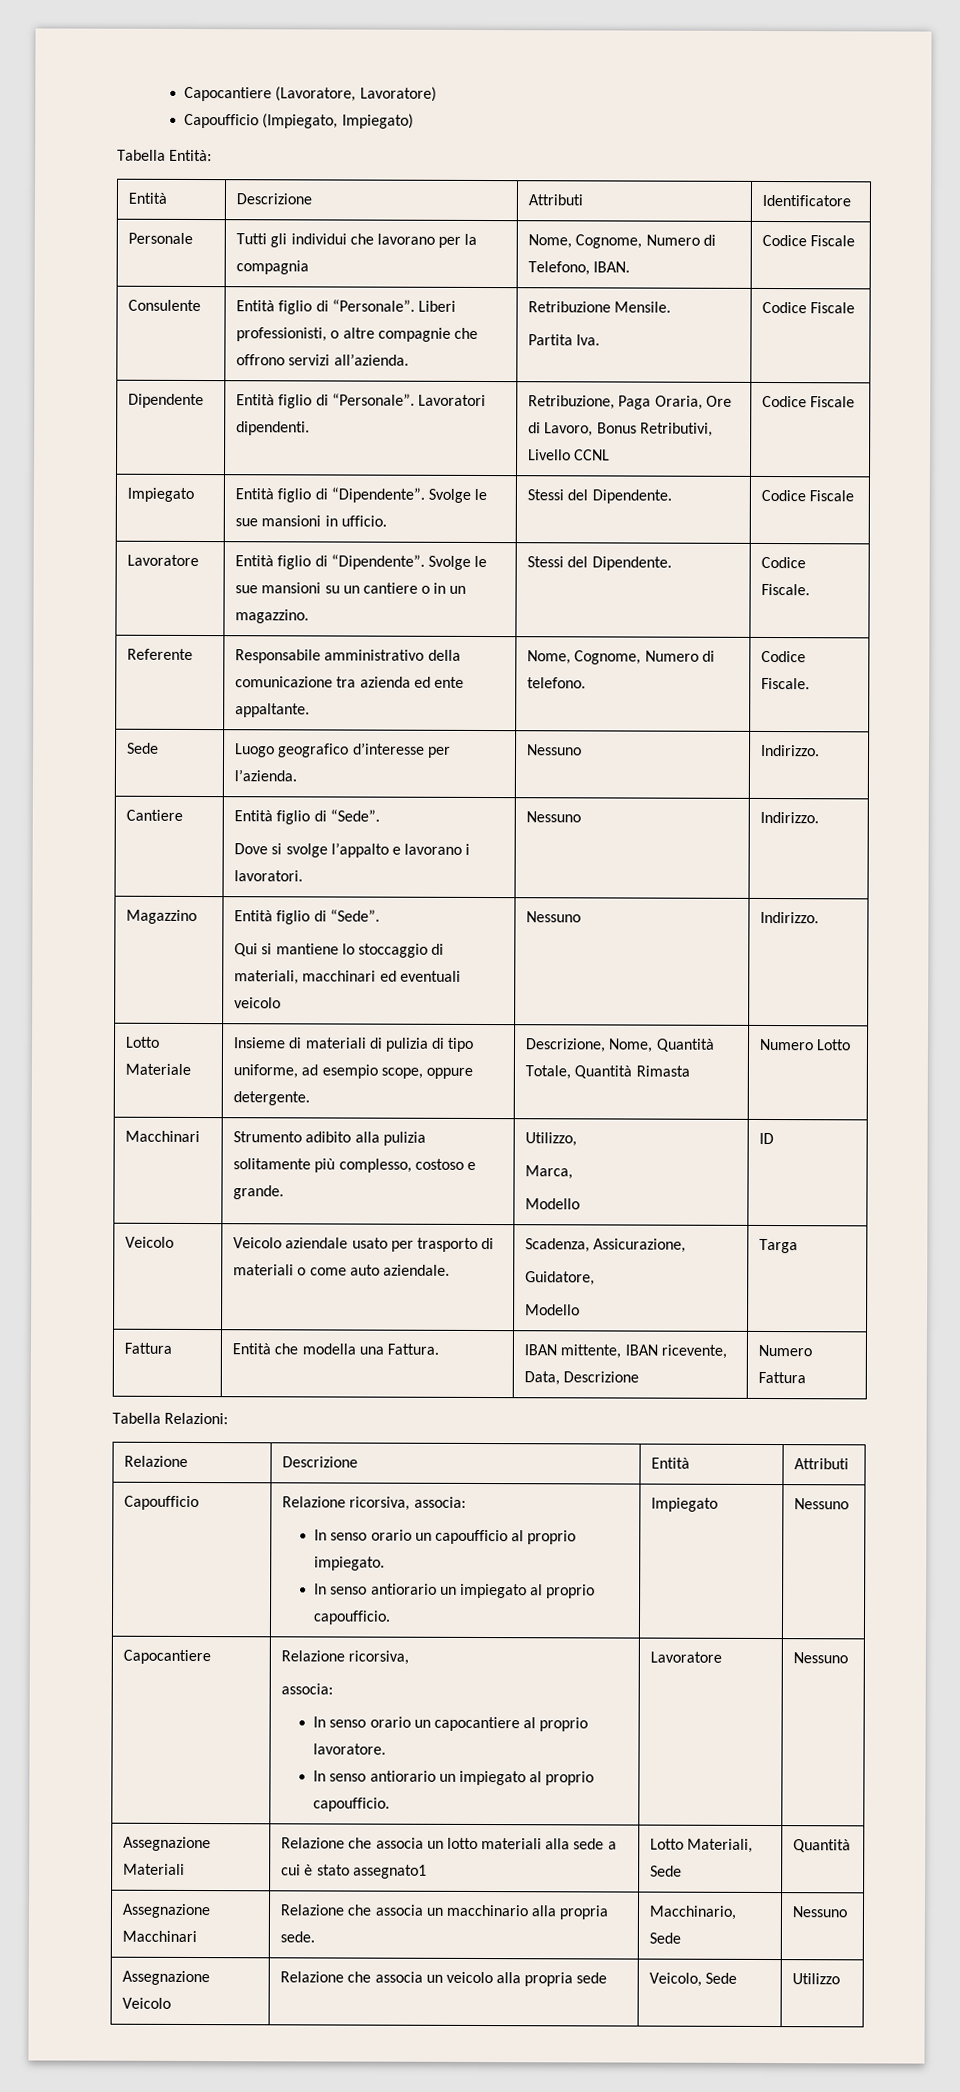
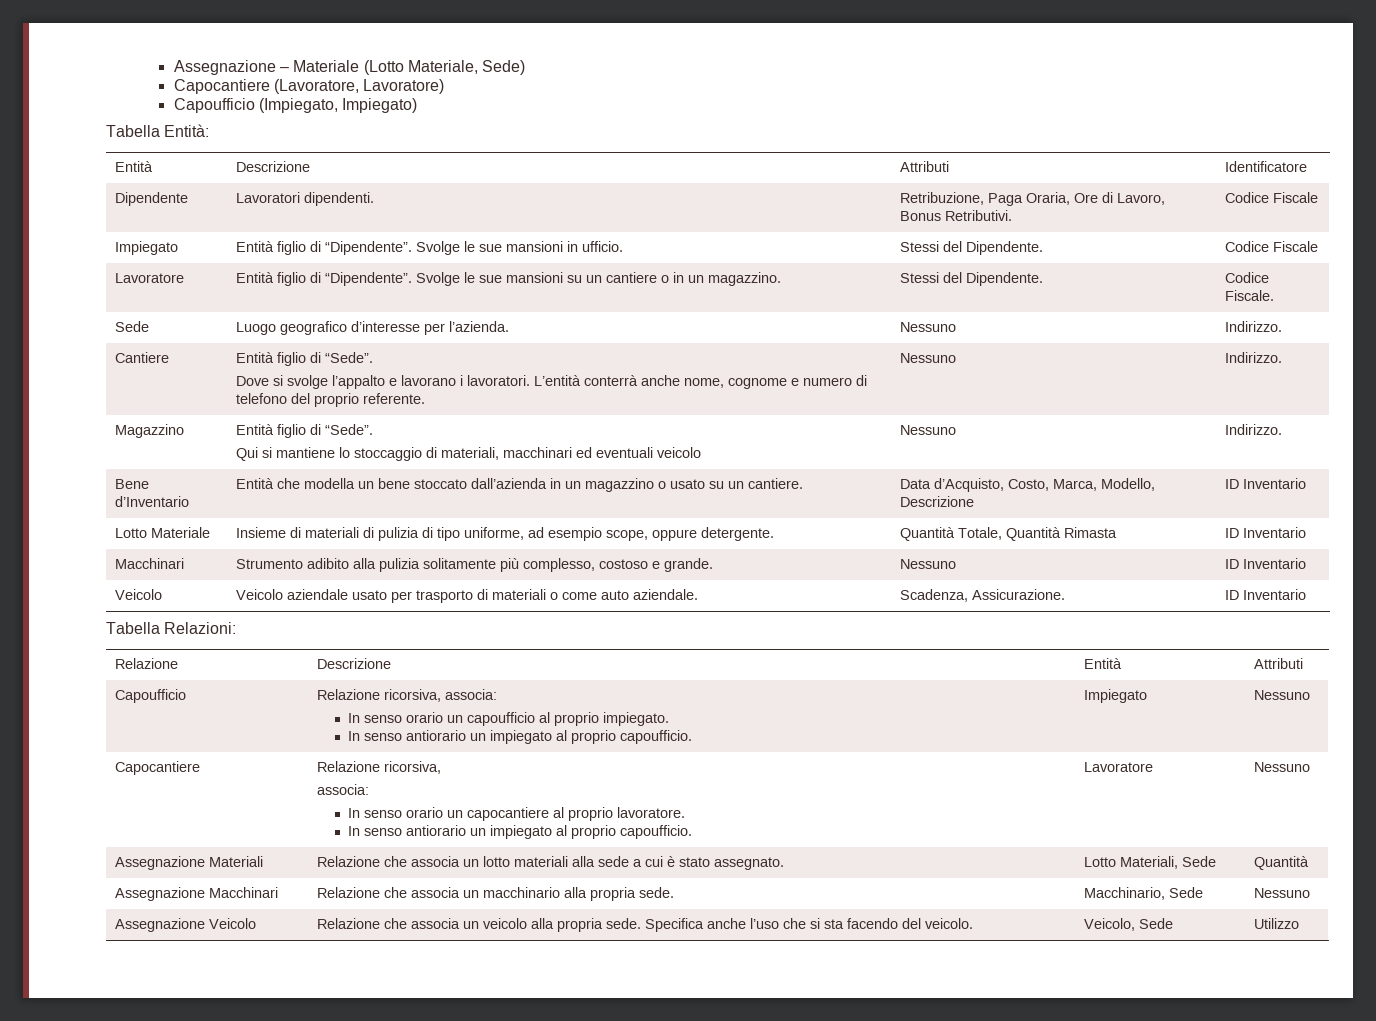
+ Assegnazione – Materiale (Lotto Materiale, Sede)
- Personale | Tutti gli individui che lavorano per la compagnia | Nome, Cognome, Numero di Telefono, IBAN. | Codice Fiscale
- Consulente | Entità figlio di “Personale”. Liberi professionisti, o altre compagnie che offrono servizi all’azienda. | Retribuzione Mensile.
- Partita Iva. | Codice Fiscale
- Dipendente | Entità figlio di “Personale”. Lavoratori dipendenti. | Retribuzione, Paga Oraria, Ore di Lavoro, Bonus Retributivi, Livello CCNL | Codice Fiscale
+ Dipendente | Lavoratori dipendenti. | Retribuzione, Paga Oraria, Ore di Lavoro, Bonus Retributivi. | Codice Fiscale
- Referente | Responsabile amministrativo della comunicazione tra azienda ed ente appaltante. | Nome, Cognome, Numero di telefono. | Codice Fiscale.
  Cantiere | Entità figlio di “Sede”.
- Dove si svolge l’appalto e lavorano i lavoratori. | Nessuno | Indirizzo.
+ Dove si svolge l’appalto e lavorano i lavoratori. L’entità conterrà anche nome, cognome e numero di telefono del proprio referente. | Nessuno | Indirizzo.
+ Bene d’Inventario | Entità che modella un bene stoccato dall’azienda in un magazzino o usato su un cantiere. | Data d’Acquisto, Costo, Marca, Modello, Descrizione | ID Inventario
- Lotto Materiale | Insieme di materiali di pulizia di tipo uniforme, ad esempio scope, oppure detergente. | Descrizione, Nome, Quantità Totale, Quantità Rimasta | Numero Lotto
+ Lotto Materiale | Insieme di materiali di pulizia di tipo uniforme, ad esempio scope, oppure detergente. | Quantità Totale, Quantità Rimasta | ID Inventario
- Macchinari | Strumento adibito alla pulizia solitamente più complesso, costoso e grande. | Utilizzo,
- Marca,
- Modello | ID
+ Macchinari | Strumento adibito alla pulizia solitamente più complesso, costoso e grande. | Nessuno | ID Inventario
- Veicolo | Veicolo aziendale usato per trasporto di materiali o come auto aziendale. | Scadenza, Assicurazione,
- Guidatore,
- Modello | Targa
- Fattura | Entità che modella una Fattura. | IBAN mittente, IBAN ricevente, Data, Descrizione | Numero Fattura
+ Veicolo | Veicolo aziendale usato per trasporto di materiali o come auto aziendale. | Scadenza, Assicurazione. | ID Inventario
- Assegnazione Materiali | Relazione che associa un lotto materiali alla sede a cui è stato assegnato1 | Lotto Materiali, Sede | Quantità
+ Assegnazione Materiali | Relazione che associa un lotto materiali alla sede a cui è stato assegnato. | Lotto Materiali, Sede | Quantità
- Assegnazione Veicolo | Relazione che associa un veicolo alla propria sede | Veicolo, Sede | Utilizzo
+ Assegnazione Veicolo | Relazione che associa un veicolo alla propria sede. Specifica anche l’uso che si sta facendo del veicolo. | Veicolo, Sede | Utilizzo

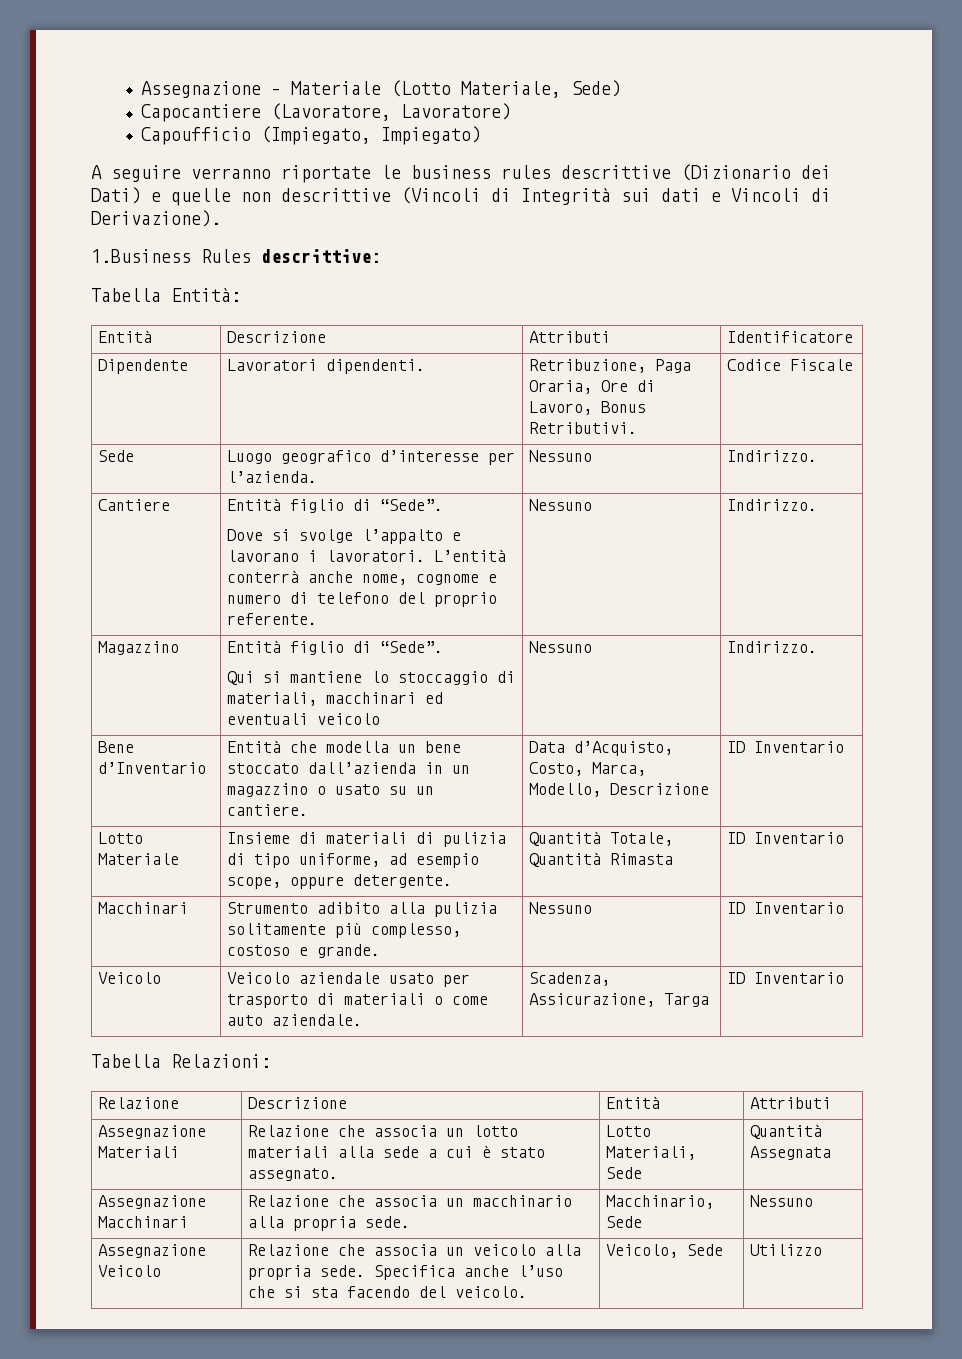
+ A seguire verranno riportate le business rules descrittive (Dizionario dei Dati) e quelle non descrittive (Vincoli di Integrità sui dati e Vincoli di Derivazione).
+ 1.Business Rules descrittive:
- Impiegato | Entità figlio di “Dipendente”. Svolge le sue mansioni in ufficio. | Stessi del Dipendente. | Codice Fiscale
- Lavoratore | Entità figlio di “Dipendente”. Svolge le sue mansioni su un cantiere o in un magazzino. | Stessi del Dipendente. | Codice Fiscale.
- Veicolo | Veicolo aziendale usato per trasporto di materiali o come auto aziendale. | Scadenza, Assicurazione. | ID Inventario
+ Veicolo | Veicolo aziendale usato per trasporto di materiali o come auto aziendale. | Scadenza, Assicurazione, Targa | ID Inventario
- Capoufficio | Relazione ricorsiva, associa:
- In senso orario un capoufficio al proprio impiegato.
- In senso antiorario un impiegato al proprio capoufficio. | Impiegato | Nessuno
- Capocantiere | Relazione ricorsiva,
- associa:
- In senso orario un capocantiere al proprio lavoratore.
- In senso antiorario un impiegato al proprio capoufficio. | Lavoratore | Nessuno
- Assegnazione Materiali | Relazione che associa un lotto materiali alla sede a cui è stato assegnato. | Lotto Materiali, Sede | Quantità
+ Assegnazione Materiali | Relazione che associa un lotto materiali alla sede a cui è stato assegnato. | Lotto Materiali, Sede | Quantità Assegnata

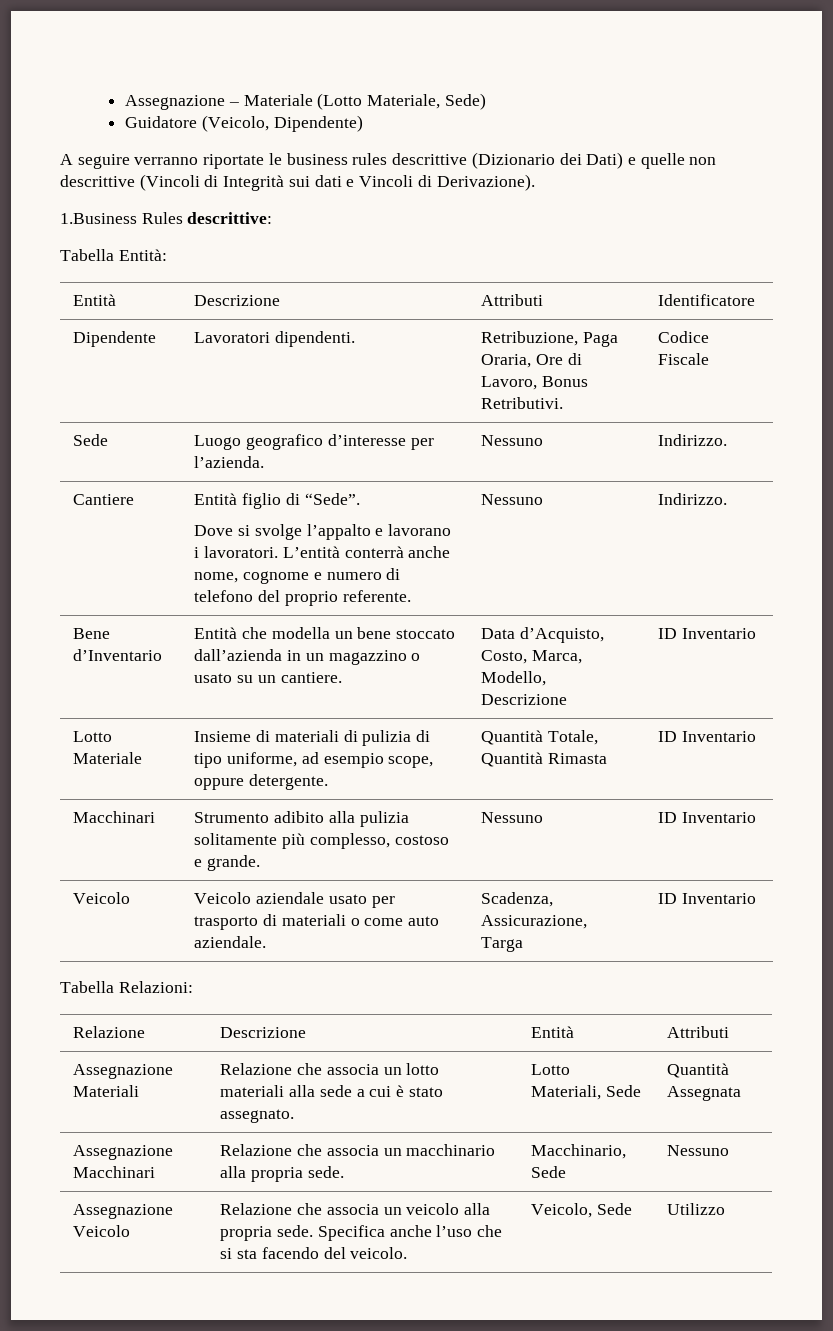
- Capocantiere (Lavoratore, Lavoratore)
- Capoufficio (Impiegato, Impiegato)
+ Guidatore (Veicolo, Dipendente)
- Magazzino | Entità figlio di “Sede”.
- Qui si mantiene lo stoccaggio di materiali, macchinari ed eventuali veicolo | Nessuno | Indirizzo.

